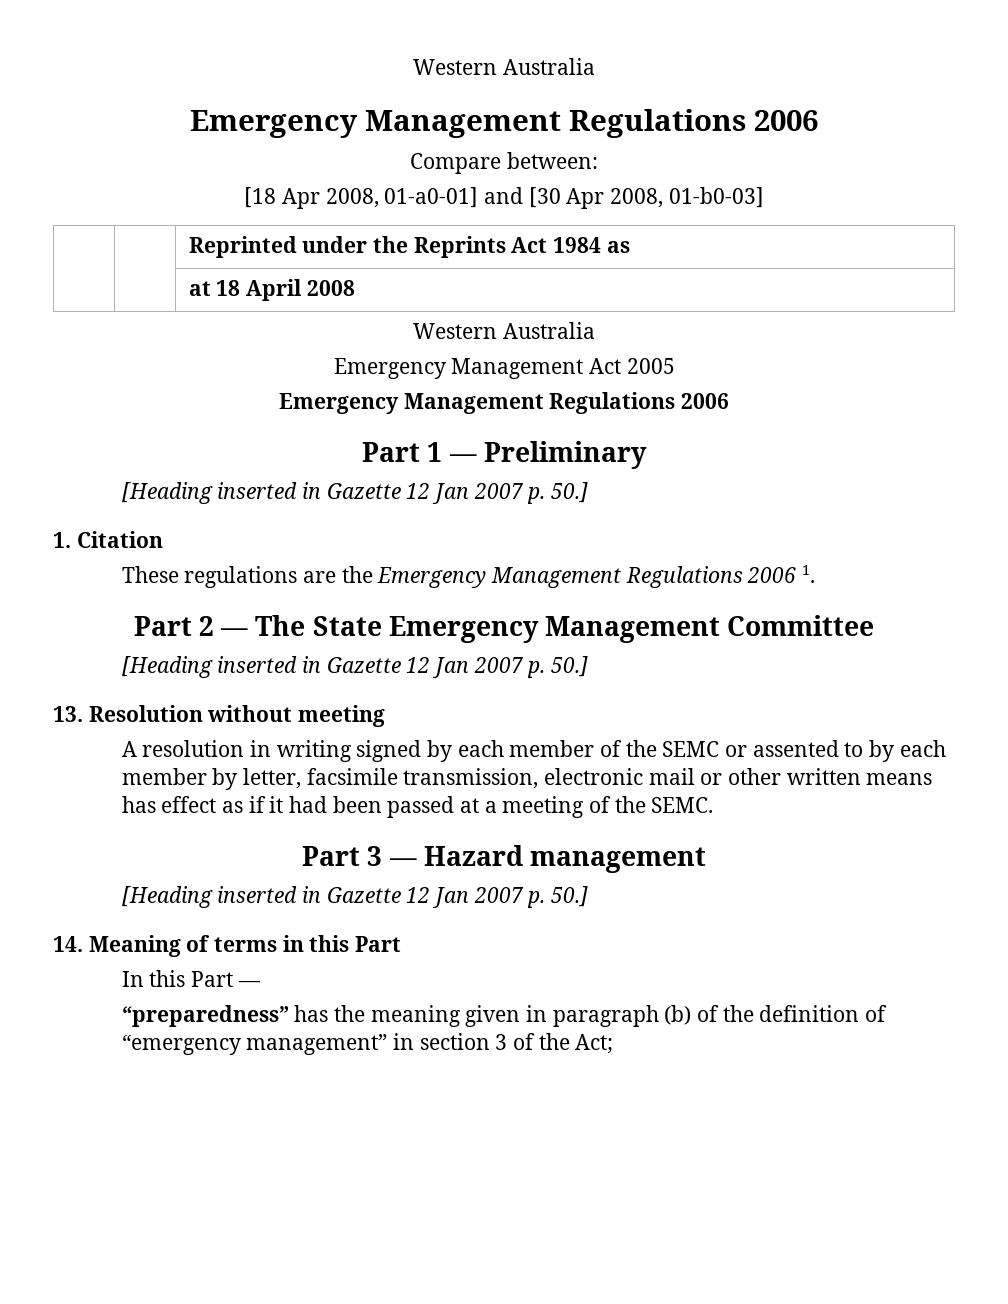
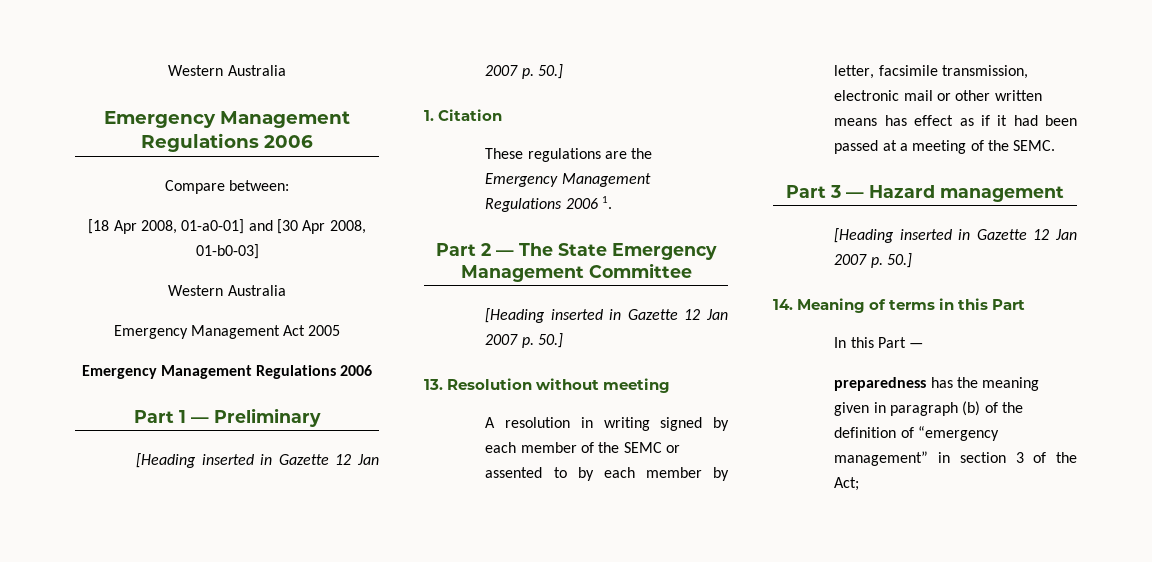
- | | Reprinted under the Reprints Act 1984 as
- | | at 18 April 2008
- “preparedness” has the meaning given in paragraph (b) of the definition of “emergency management” in section 3 of the Act;
+ preparedness has the meaning given in paragraph (b) of the definition of “emergency management” in section 3 of the Act;

